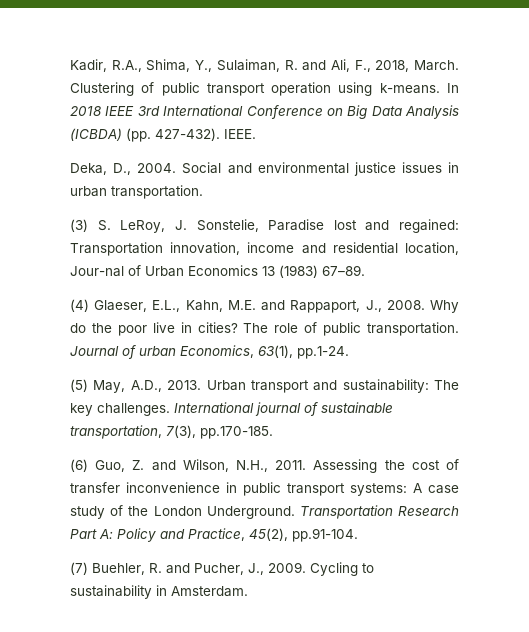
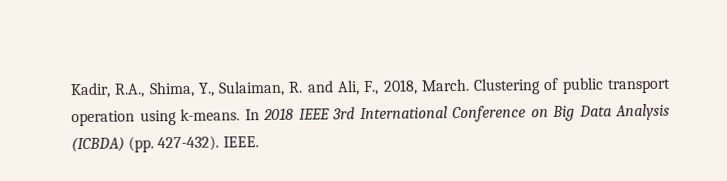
- Deka, D., 2004. Social and environmental justice issues in urban transportation.
- (3) S. LeRoy, J. Sonstelie, Paradise lost and regained: Transportation innovation, income and residential location, Jour-nal of Urban Economics 13 (1983) 67–89.
- (4) Glaeser, E.L., Kahn, M.E. and Rappaport, J., 2008. Why do the poor live in cities? The role of public transportation. Journal of urban Economics, 63(1), pp.1-24.
- (5) May, A.D., 2013. Urban transport and sustainability: The key challenges. International journal of sustainable transportation, 7(3), pp.170-185.
- (6) Guo, Z. and Wilson, N.H., 2011. Assessing the cost of transfer inconvenience in public transport systems: A case study of the London Underground. Transportation Research Part A: Policy and Practice, 45(2), pp.91-104.
- (7) Buehler, R. and Pucher, J., 2009. Cycling to sustainability in Amsterdam.

